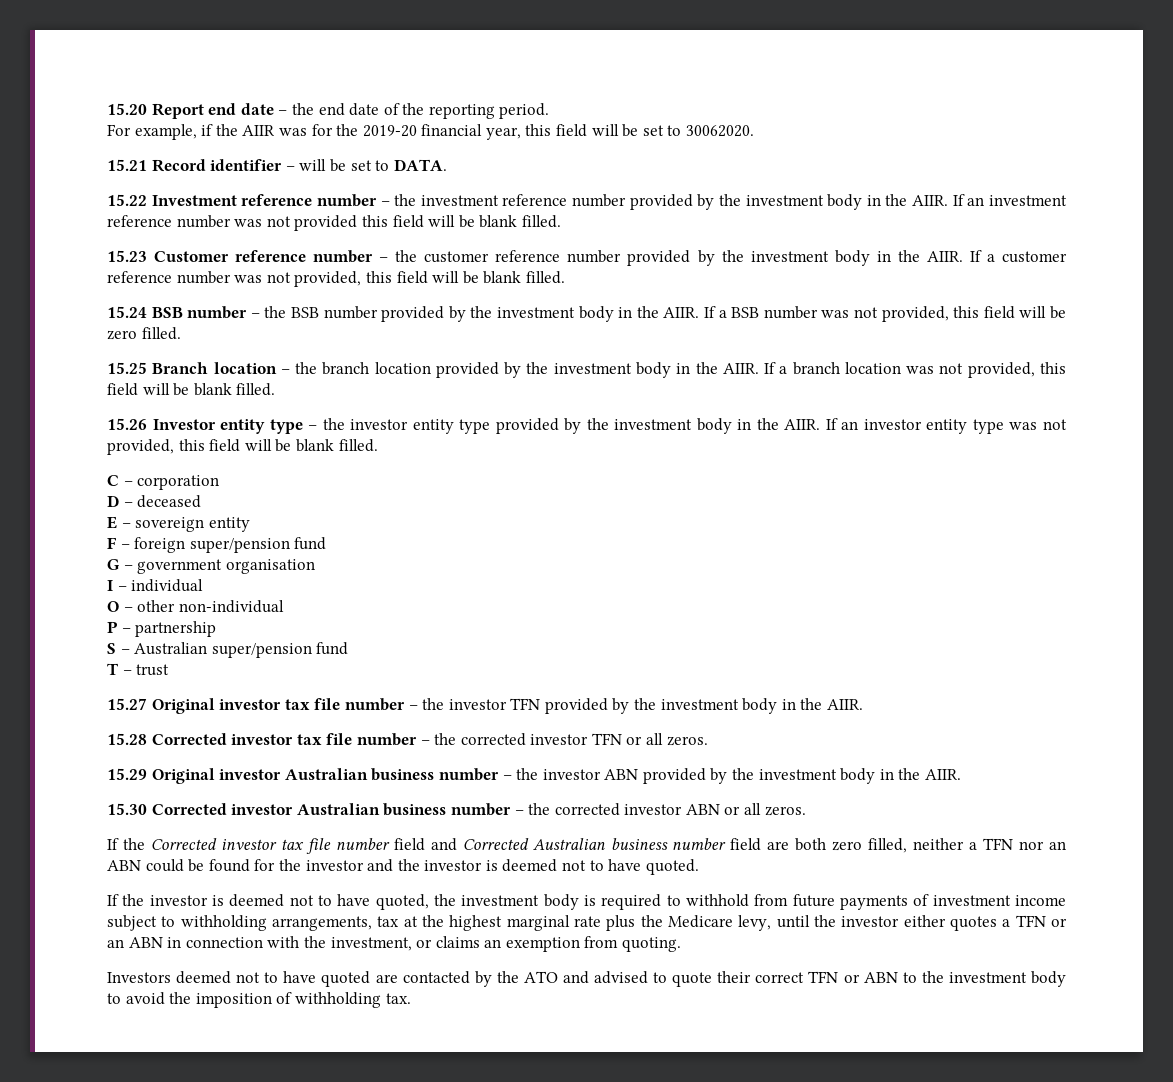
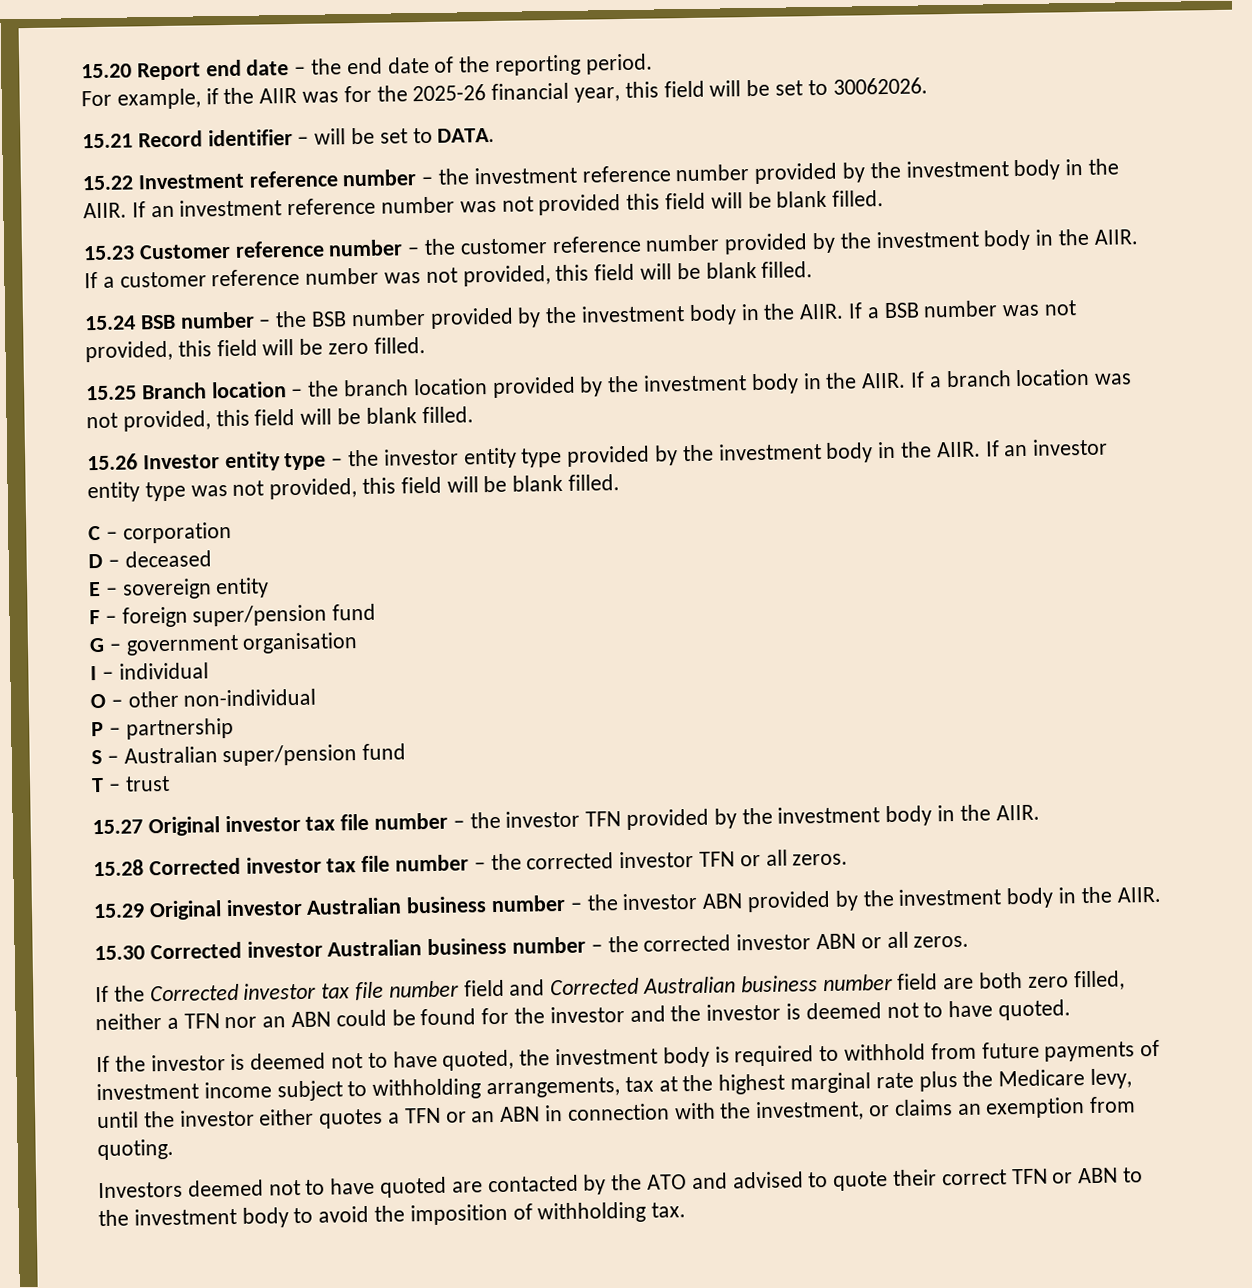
- For example, if the AIIR was for the 2019-20 financial year, this field will be set to 30062020.
+ For example, if the AIIR was for the 2025-26 financial year, this field will be set to 30062026.

